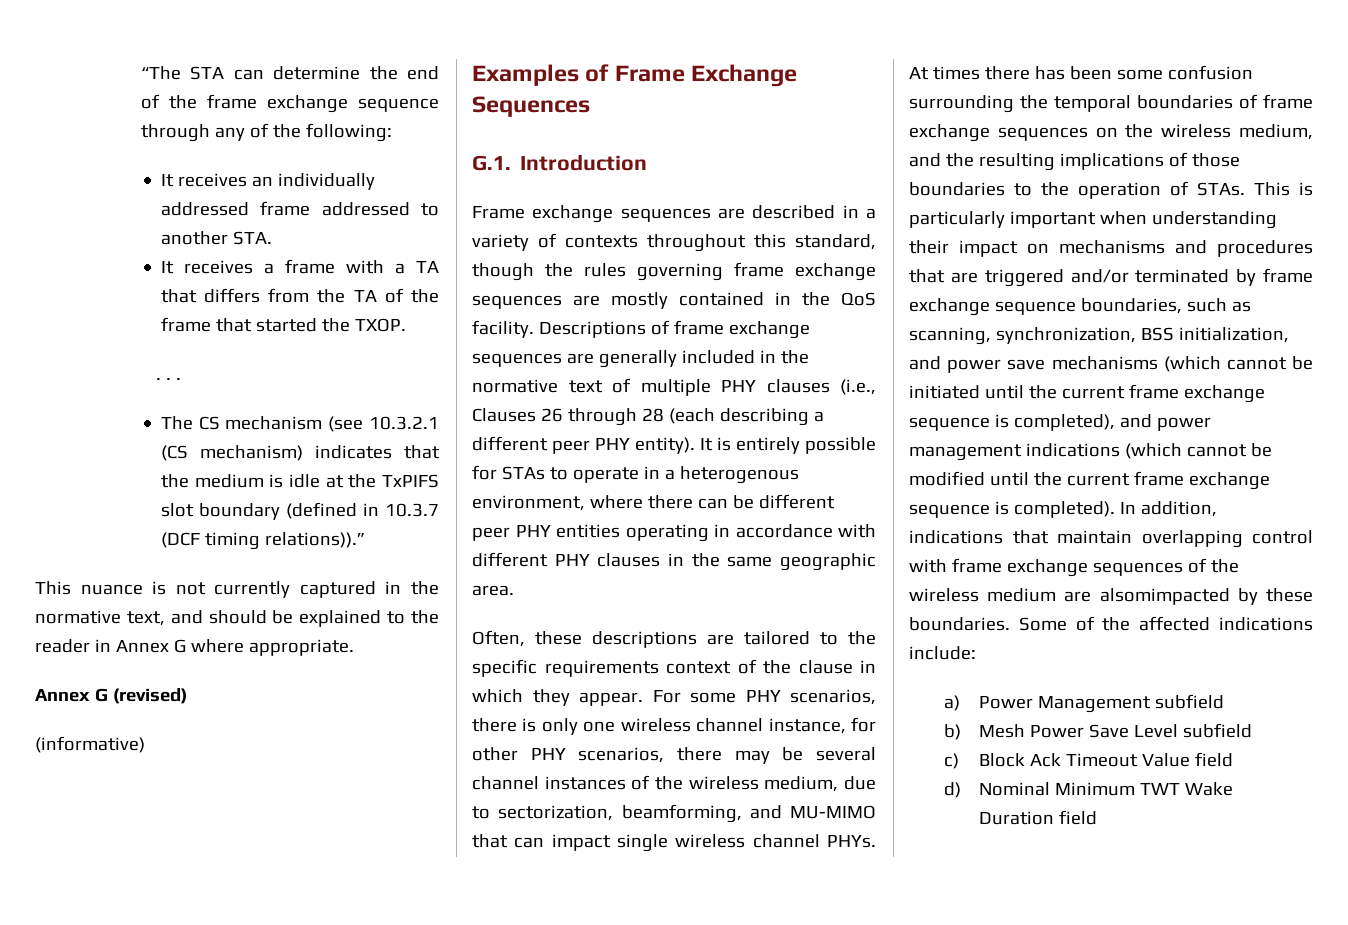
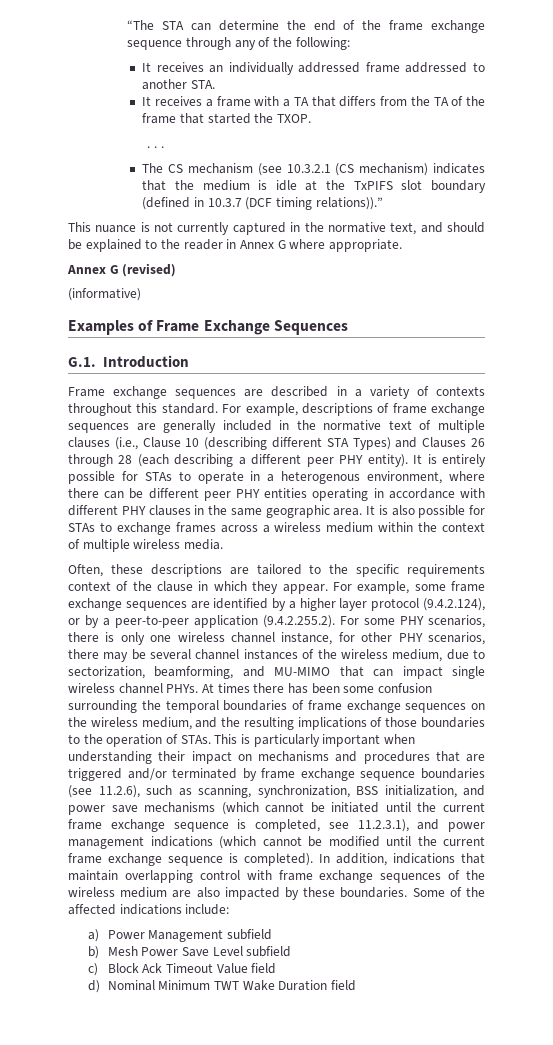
- Frame exchange sequences are described in a variety of contexts throughout this standard, though the rules governing frame exchange sequences are mostly contained in the QoS facility. Descriptions of frame exchange sequences are generally included in the normative text of multiple PHY clauses (i.e., Clauses 26 through 28 (each describing a different peer PHY entity).
+ Frame exchange sequences are described in a variety of contexts throughout this standard. For example, descriptions of frame exchange sequences are generally included in the normative text of multiple clauses (i.e., Clause 10 (describing different STA Types) and Clauses 26 through 28 (each describing a different peer PHY entity).
+ It is also possible for STAs to exchange frames across a wireless medium within the context of multiple wireless media.
- For some PHY scenarios, there is only one wireless channel instance, for other PHY scenarios, there may be several channel instances of the wireless medium, due to sectorization, beamforming, and MU-MIMO that can impact single wireless channel PHYs.
+ For example, some frame exchange sequences are identified by a higher layer protocol (9.4.2.124), or by a peer-to-peer application (9.4.2.255.2). For some PHY scenarios, there is only one wireless channel instance, for other PHY scenarios, there may be several channel instances of the wireless medium, due to sectorization, beamforming, and MU-MIMO that can impact single wireless channel PHYs.
- This is particularly important when understanding their impact on mechanisms and procedures that are triggered and/or terminated by frame exchange sequence boundaries, such as scanning, synchronization, BSS initialization, and power save mechanisms (which cannot be initiated until the current frame exchange sequence is completed), and power management indications (which cannot be modified until the current frame exchange sequence is completed).
+ This is particularly important when understanding their impact on mechanisms and procedures that are triggered and/or terminated by frame exchange sequence boundaries (see 11.2.6), such as scanning, synchronization, BSS initialization, and power save mechanisms (which cannot be initiated until the current frame exchange sequence is completed, see 11.2.3.1), and power management indications (which cannot be modified until the current frame exchange sequence is completed).
- In addition, indications that maintain overlapping control with frame exchange sequences of the wireless medium are alsomimpacted by these boundaries.
+ In addition, indications that maintain overlapping control with frame exchange sequences of the wireless medium are also impacted by these boundaries.

